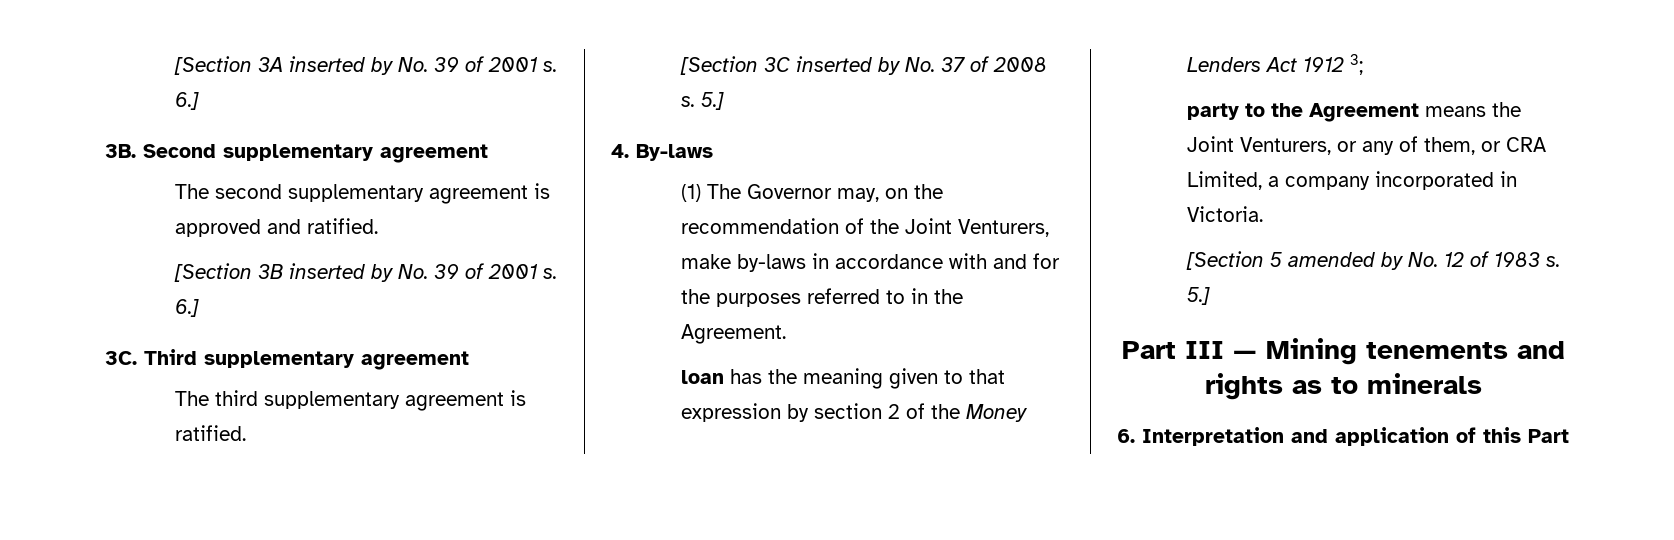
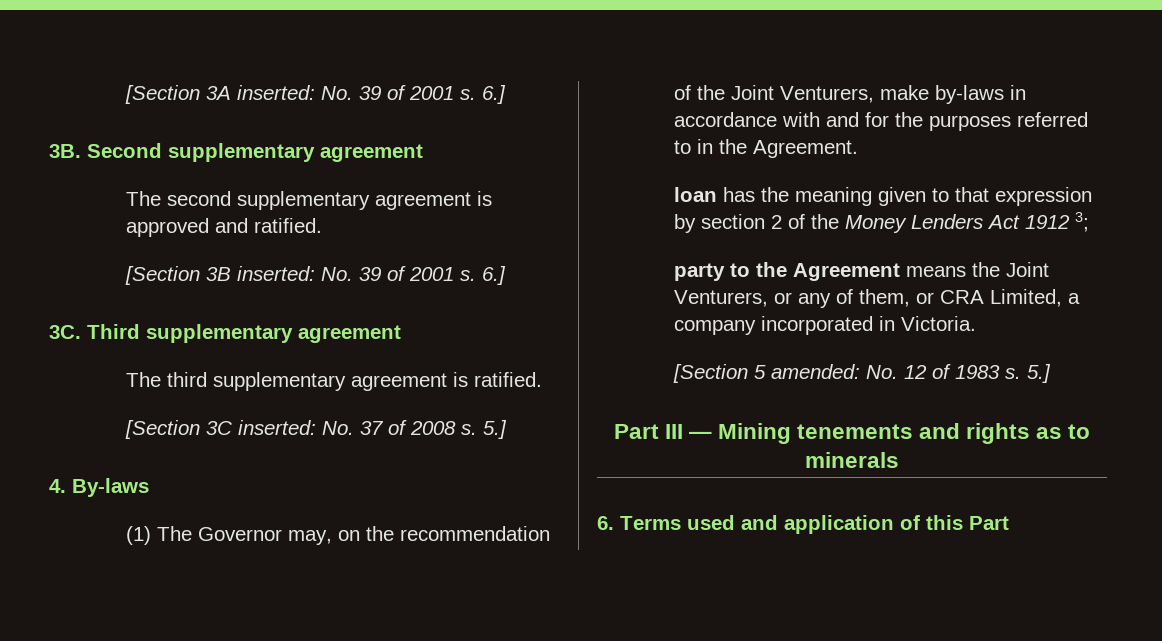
- [Section 3A inserted by No. 39 of 2001 s.
+ [Section 3A inserted: No. 39 of 2001 s.
- [Section 3B inserted by No. 39 of 2001 s.
+ [Section 3B inserted: No. 39 of 2001 s.
- [Section 3C inserted by No. 37 of 2008 s.
+ [Section 3C inserted: No. 37 of 2008 s.
- [Section 5 amended by No. 12 of 1983 s.
+ [Section 5 amended: No. 12 of 1983 s.
- 6. Interpretation and application of this Part
+ 6. Terms used and application of this Part

